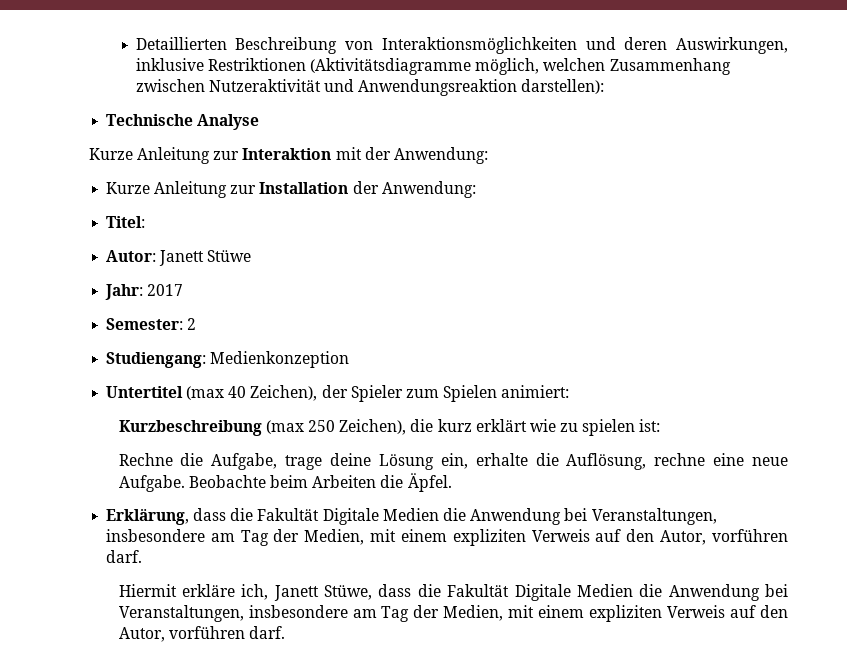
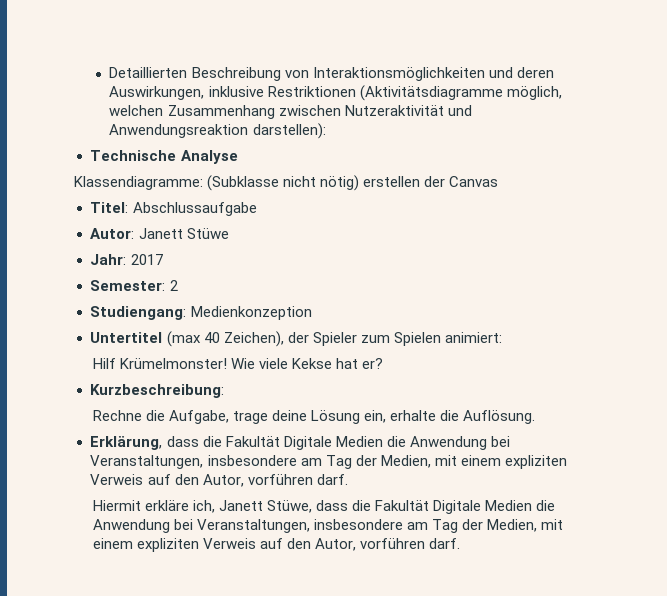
- Kurze Anleitung zur Interaktion mit der Anwendung:
- Kurze Anleitung zur Installation der Anwendung:
+ Klassendiagramme: (Subklasse nicht nötig) erstellen der Canvas
- Titel:
+ Titel: Abschlussaufgabe
- Kurzbeschreibung (max 250 Zeichen), die kurz erklärt wie zu spielen ist:
+ Hilf Krümelmonster! Wie viele Kekse hat er?
+ Kurzbeschreibung:
- Rechne die Aufgabe, trage deine Lösung ein, erhalte die Auflösung, rechne eine neue Aufgabe. Beobachte beim Arbeiten die Äpfel.
+ Rechne die Aufgabe, trage deine Lösung ein, erhalte die Auflösung.

